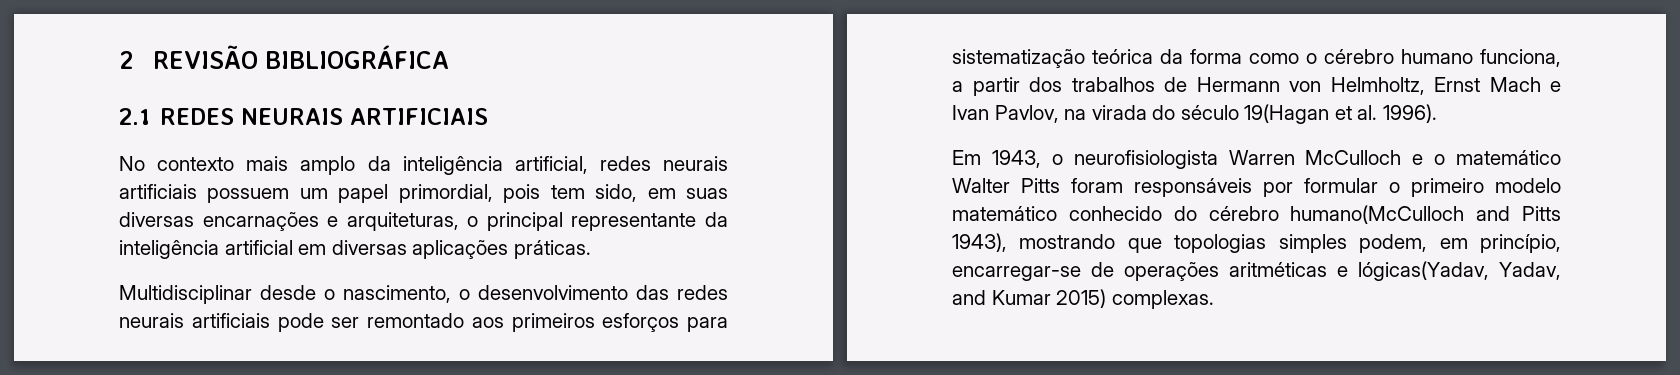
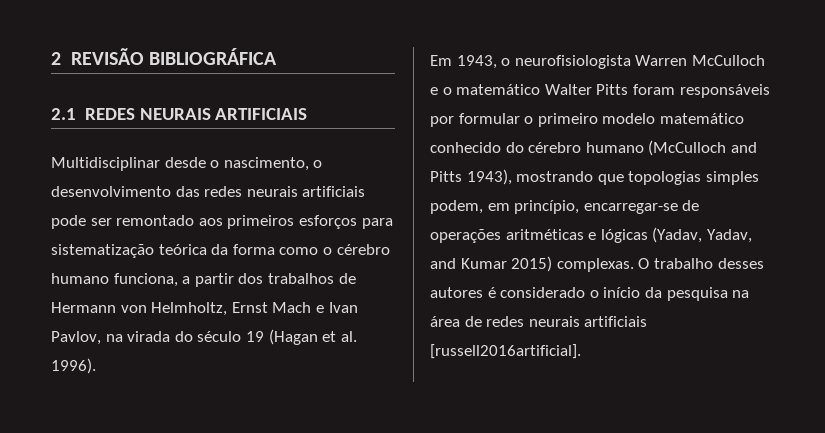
- No contexto mais amplo da inteligência artificial, redes neurais artificiais possuem um papel primordial, pois tem sido, em suas diversas encarnações e arquiteturas, o principal representante da inteligência artificial em diversas aplicações práticas.
- Multidisciplinar desde o nascimento, o desenvolvimento das redes neurais artificiais pode ser remontado aos primeiros esforços para sistematização teórica da forma como o cérebro humano funciona, a partir dos trabalhos de Hermann von Helmholtz, Ernst Mach e Ivan Pavlov, na virada do século 19(Hagan et al. 1996).
+ Multidisciplinar desde o nascimento, o desenvolvimento das redes neurais artificiais pode ser remontado aos primeiros esforços para sistematização teórica da forma como o cérebro humano funciona, a partir dos trabalhos de Hermann von Helmholtz, Ernst Mach e Ivan Pavlov, na virada do século 19 (Hagan et al. 1996).
- Em 1943, o neurofisiologista Warren McCulloch e o matemático Walter Pitts foram responsáveis por formular o primeiro modelo matemático conhecido do cérebro humano(McCulloch and Pitts 1943), mostrando que topologias simples podem, em princípio, encarregar-se de operações aritméticas e lógicas(Yadav, Yadav, and Kumar 2015) complexas.
+ Em 1943, o neurofisiologista Warren McCulloch e o matemático Walter Pitts foram responsáveis por formular o primeiro modelo matemático conhecido do cérebro humano (McCulloch and Pitts 1943), mostrando que topologias simples podem, em princípio, encarregar-se de operações aritméticas e lógicas (Yadav, Yadav, and Kumar 2015) complexas.
+ O trabalho desses autores é considerado o início da pesquisa na área de redes neurais artificiais [russell2016artificial].

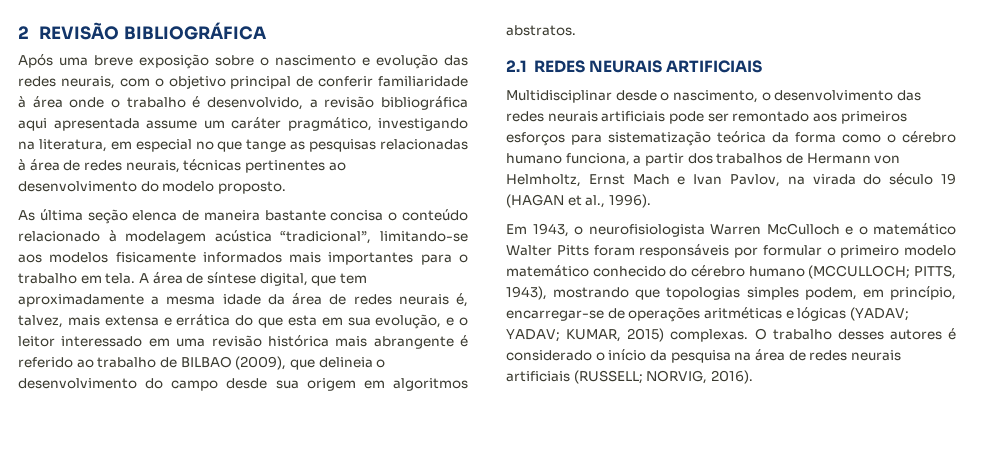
+ Após uma breve exposição sobre o nascimento e evolução das redes neurais, com o objetivo principal de conferir familiaridade à área onde o trabalho é desenvolvido, a revisão bibliográfica aqui apresentada assume um caráter pragmático, investigando na literatura, em especial no que tange as pesquisas relacionadas à área de redes neurais, técnicas pertinentes ao desenvolvimento do modelo proposto.
+ As última seção elenca de maneira bastante concisa o conteúdo relacionado à modelagem acústica “tradicional”, limitando-se aos modelos fisicamente informados mais importantes para o trabalho em tela. A área de síntese digital, que tem aproximadamente a mesma idade da área de redes neurais é, talvez, mais extensa e errática do que esta em sua evolução, e o leitor interessado em uma revisão histórica mais abrangente é referido ao trabalho de BILBAO (2009), que delineia o desenvolvimento do campo desde sua origem em algoritmos abstratos.
- Multidisciplinar desde o nascimento, o desenvolvimento das redes neurais artificiais pode ser remontado aos primeiros esforços para sistematização teórica da forma como o cérebro humano funciona, a partir dos trabalhos de Hermann von Helmholtz, Ernst Mach e Ivan Pavlov, na virada do século 19 (Hagan et al. 1996).
+ Multidisciplinar desde o nascimento, o desenvolvimento das redes neurais artificiais pode ser remontado aos primeiros esforços para sistematização teórica da forma como o cérebro humano funciona, a partir dos trabalhos de Hermann von Helmholtz, Ernst Mach e Ivan Pavlov, na virada do século 19 (HAGAN et al., 1996).
- Em 1943, o neurofisiologista Warren McCulloch e o matemático Walter Pitts foram responsáveis por formular o primeiro modelo matemático conhecido do cérebro humano (McCulloch and Pitts 1943), mostrando que topologias simples podem, em princípio, encarregar-se de operações aritméticas e lógicas (Yadav, Yadav, and Kumar 2015) complexas.
+ Em 1943, o neurofisiologista Warren McCulloch e o matemático Walter Pitts foram responsáveis por formular o primeiro modelo matemático conhecido do cérebro humano (MCCULLOCH; PITTS, 1943), mostrando que topologias simples podem, em princípio, encarregar-se de operações aritméticas e lógicas (YADAV; YADAV; KUMAR, 2015) complexas.
- O trabalho desses autores é considerado o início da pesquisa na área de redes neurais artificiais [russell2016artificial].
+ O trabalho desses autores é considerado o início da pesquisa na área de redes neurais artificiais (RUSSELL; NORVIG, 2016).

